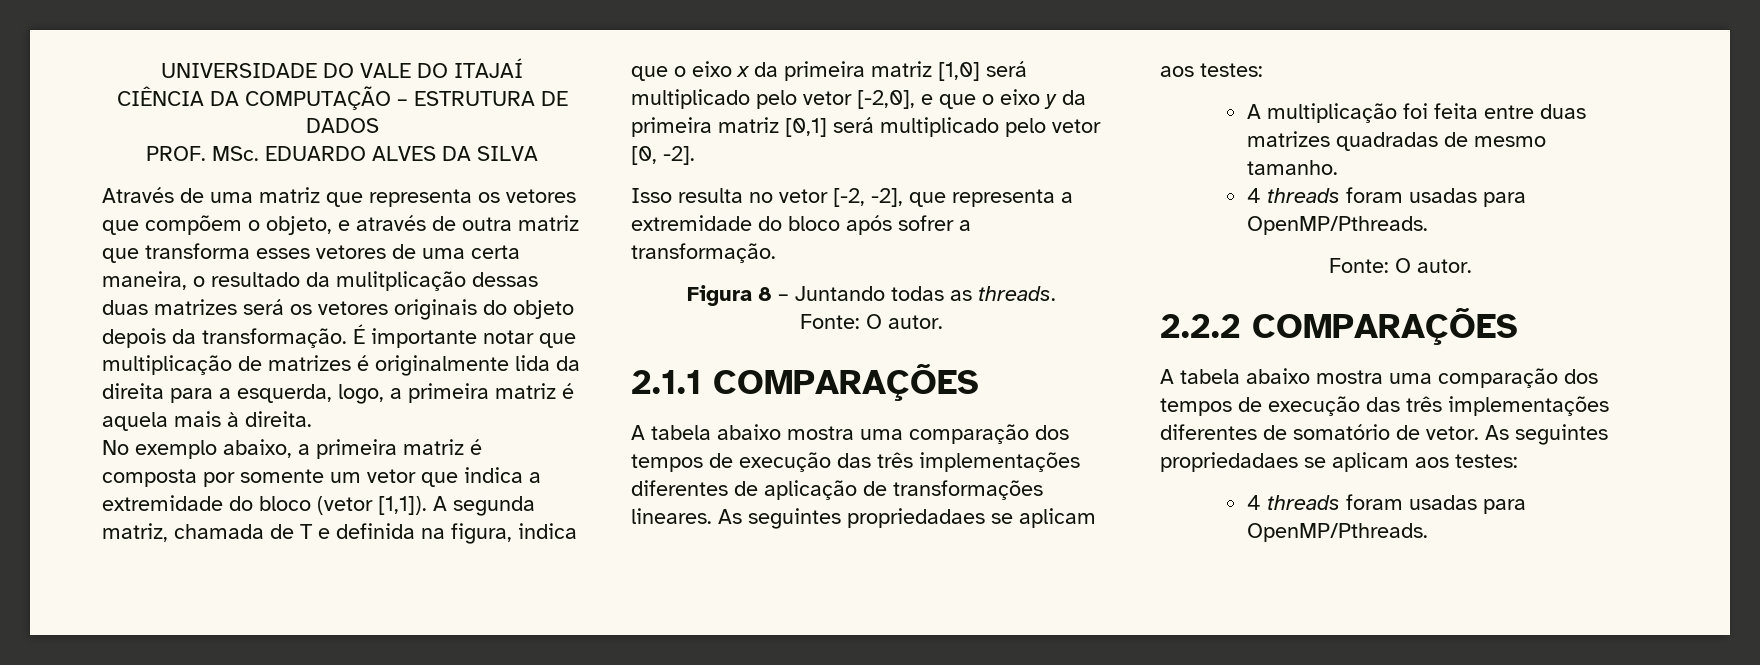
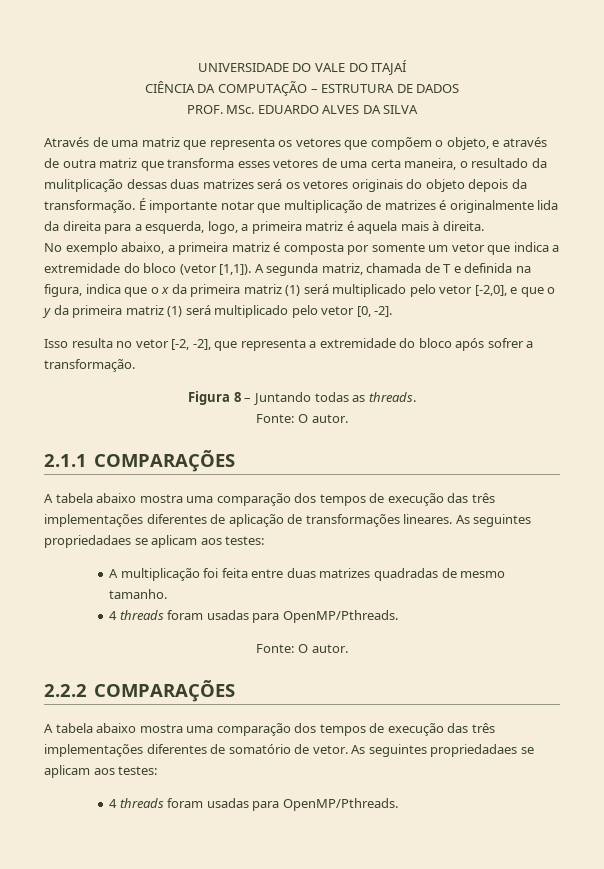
- A segunda matriz, chamada de T e definida na figura, indica que o eixo x da primeira matriz [1,0] será multiplicado pelo vetor [-2,0], e que o eixo y da primeira matriz [0,1] será multiplicado pelo vetor [0, -2].
+ A segunda matriz, chamada de T e definida na figura, indica que o x da primeira matriz (1) será multiplicado pelo vetor [-2,0], e que o y da primeira matriz (1) será multiplicado pelo vetor [0, -2].

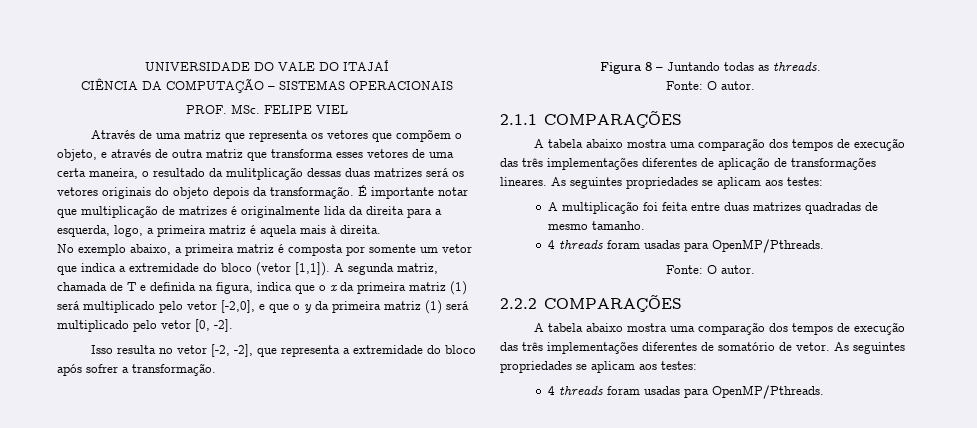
- CIÊNCIA DA COMPUTAÇÃO – ESTRUTURA DE DADOS
+ CIÊNCIA DA COMPUTAÇÃO – SISTEMAS OPERACIONAIS
- PROF. MSc. EDUARDO ALVES DA SILVA
+ PROF. MSc. FELIPE VIEL
- A tabela abaixo mostra uma comparação dos tempos de execução das três implementações diferentes de aplicação de transformações lineares. As seguintes propriedadaes se aplicam aos testes:
+ A tabela abaixo mostra uma comparação dos tempos de execução das três implementações diferentes de aplicação de transformações lineares. As seguintes propriedades se aplicam aos testes:
- A tabela abaixo mostra uma comparação dos tempos de execução das três implementações diferentes de somatório de vetor. As seguintes propriedadaes se aplicam aos testes:
+ A tabela abaixo mostra uma comparação dos tempos de execução das três implementações diferentes de somatório de vetor. As seguintes propriedades se aplicam aos testes:

